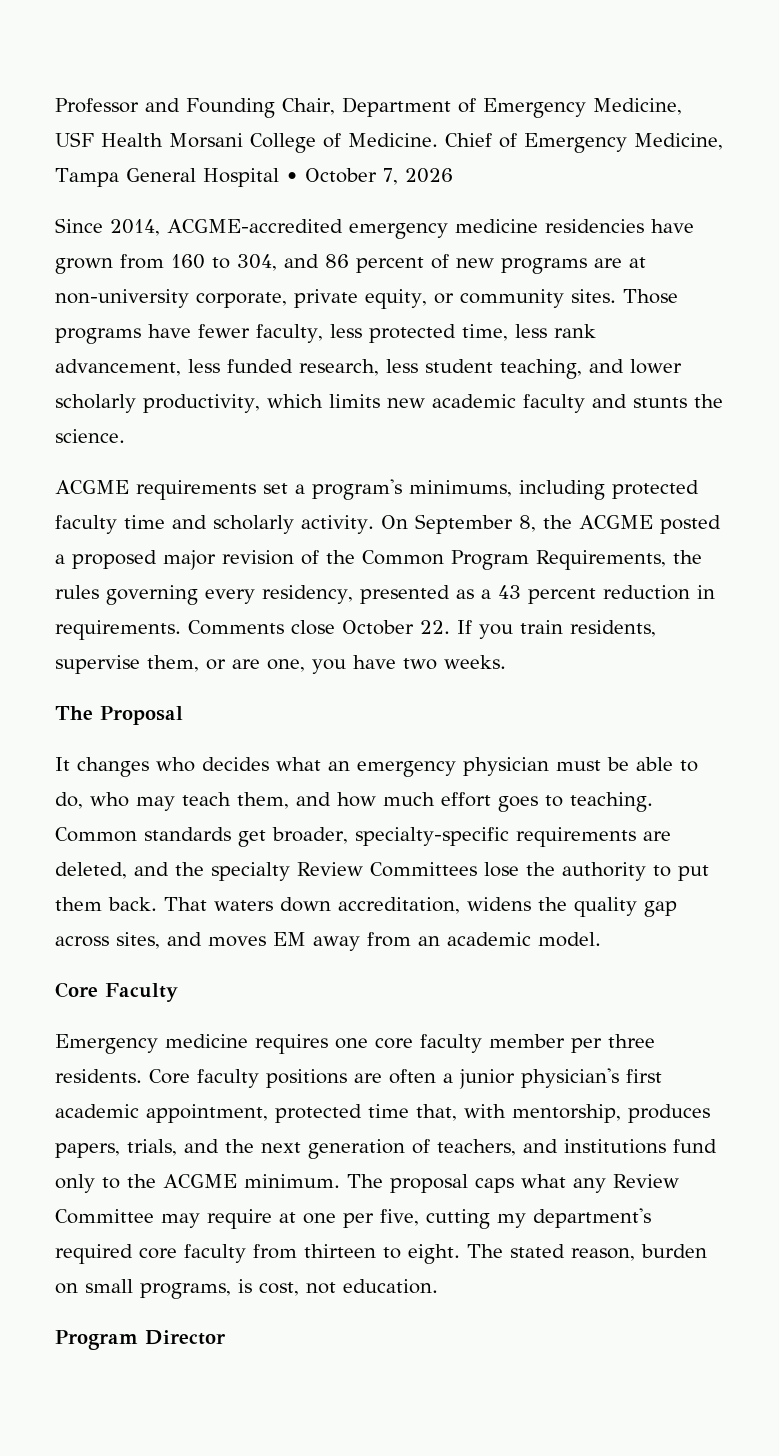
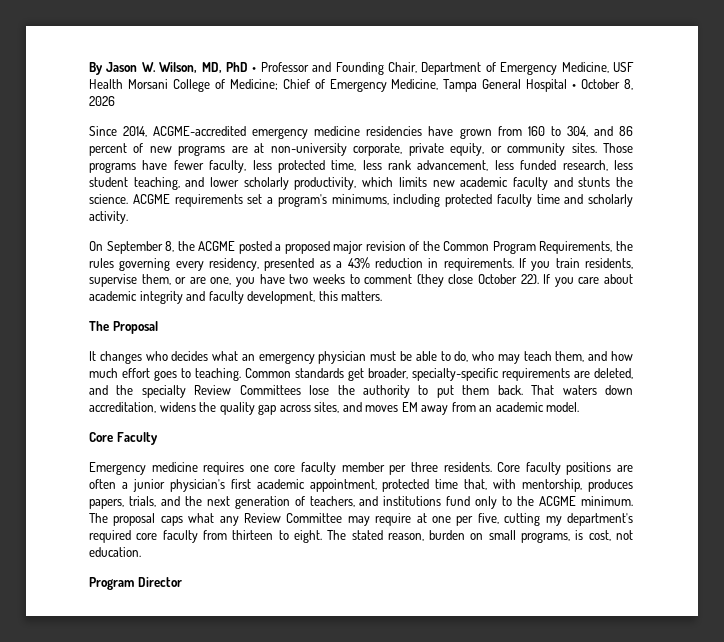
- Professor and Founding Chair, Department of Emergency Medicine, USF Health Morsani College of Medicine. Chief of Emergency Medicine, Tampa General Hospital • October 7, 2026
+ By Jason W. Wilson, MD, PhD • Professor and Founding Chair, Department of Emergency Medicine, USF Health Morsani College of Medicine; Chief of Emergency Medicine, Tampa General Hospital • October 8, 2026
- Those programs have fewer faculty, less protected time, less rank advancement, less funded research, less student teaching, and lower scholarly productivity, which limits new academic faculty and stunts the science.
- ACGME requirements set a program's minimums, including protected faculty time and scholarly activity. On September 8, the ACGME posted a proposed major revision of the Common Program Requirements, the rules governing every residency, presented as a 43 percent reduction in requirements.
+ Those programs have fewer faculty, less protected time, less rank advancement, less funded research, less student teaching, and lower scholarly productivity, which limits new academic faculty and stunts the science. ACGME requirements set a program's minimums, including protected faculty time and scholarly activity.
+ On September 8, the ACGME posted a proposed major revision of the Common Program Requirements, the rules governing every residency, presented as a 43% reduction in requirements.
- Comments close October 22. If you train residents, supervise them, or are one, you have two weeks.
+ If you train residents, supervise them, or are one, you have two weeks to comment (they close October 22). If you care about academic integrity and faculty development, this matters.

